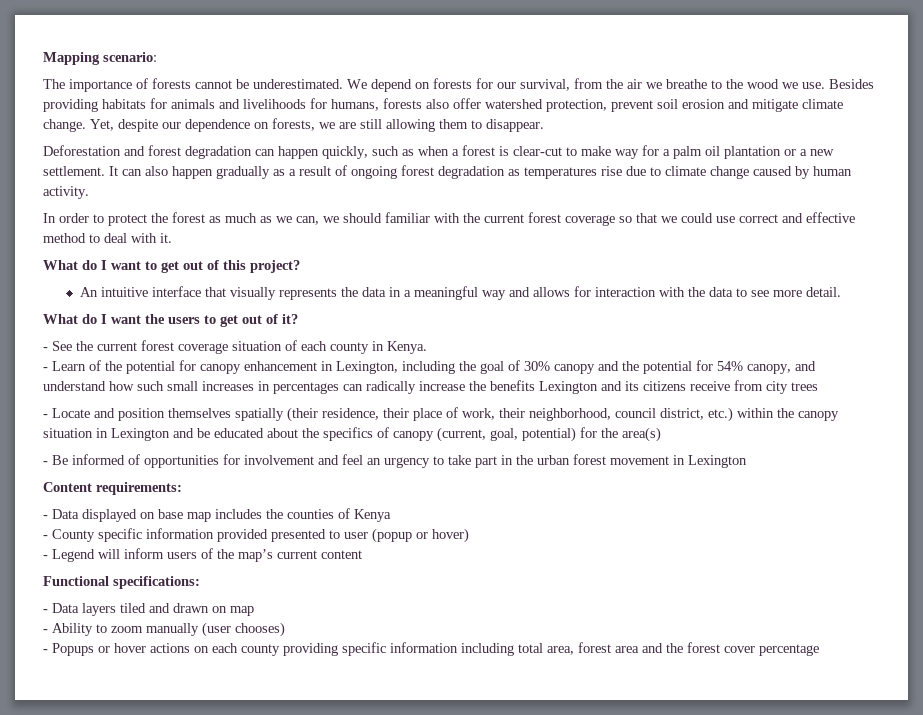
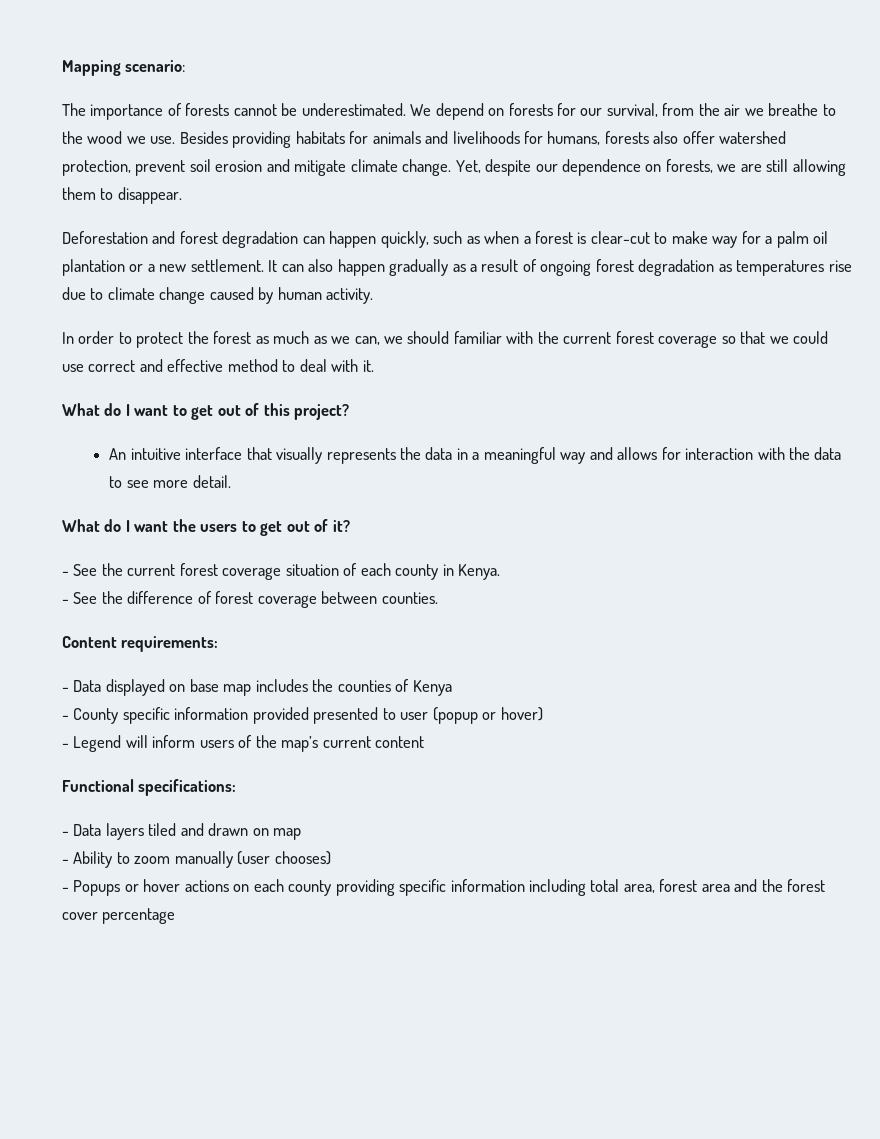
- - Learn of the potential for canopy enhancement in Lexington, including the goal of 30% canopy and the potential for 54% canopy, and understand how such small increases in percentages can radically increase the benefits Lexington and its citizens receive from city trees
- - Locate and position themselves spatially (their residence, their place of work, their neighborhood, council district, etc.) within the canopy situation in Lexington and be educated about the specifics of canopy (current, goal, potential) for the area(s)
- - Be informed of opportunities for involvement and feel an urgency to take part in the urban forest movement in Lexington
+ - See the difference of forest coverage between counties.

